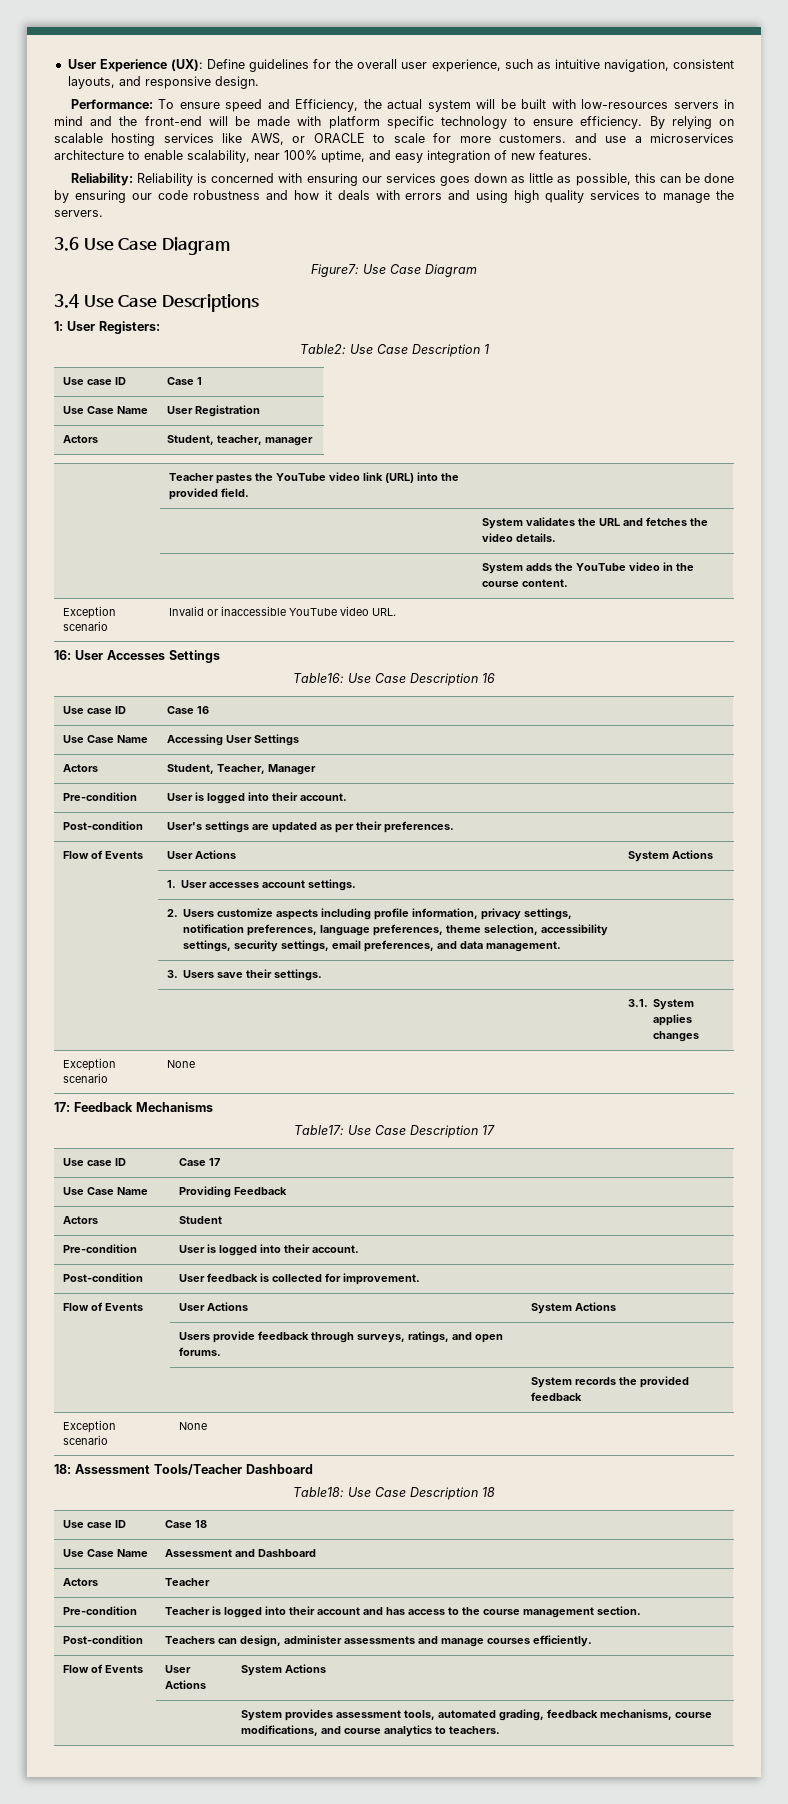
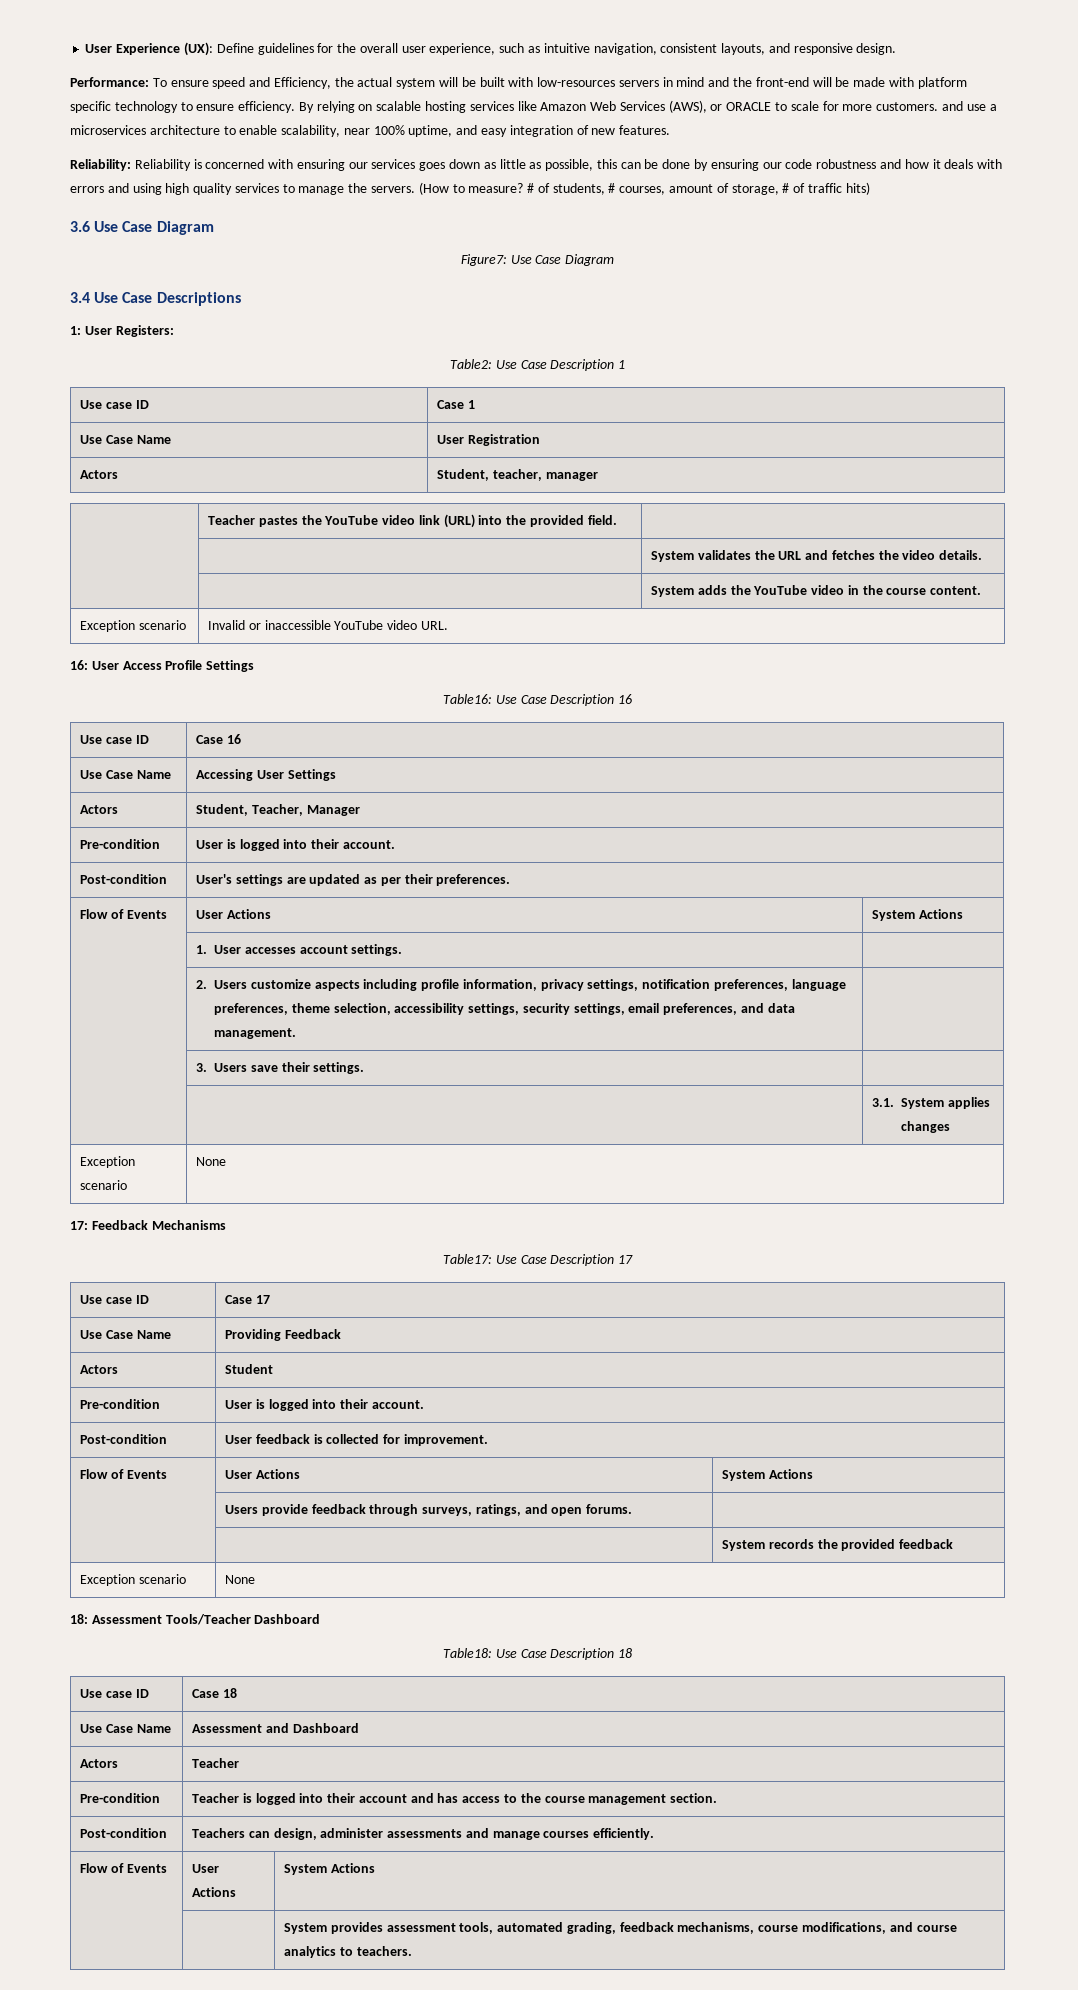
- By relying on scalable hosting services like AWS, or ORACLE to scale for more customers. and use a microservices architecture to enable scalability, near 100% uptime, and easy integration of new features.
+ By relying on scalable hosting services like Amazon Web Services (AWS), or ORACLE to scale for more customers. and use a microservices architecture to enable scalability, near 100% uptime, and easy integration of new features.
+ (How to measure? # of students, # courses, amount of storage, # of traffic hits)
- 16: User Accesses Settings
+ 16: User Access Profile Settings

